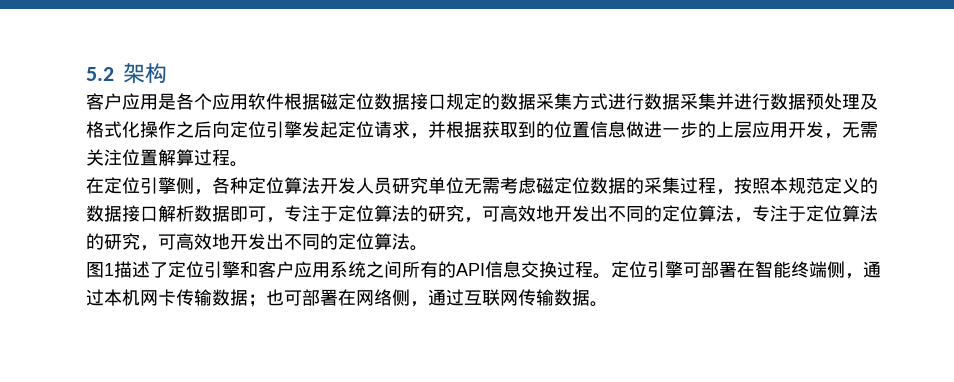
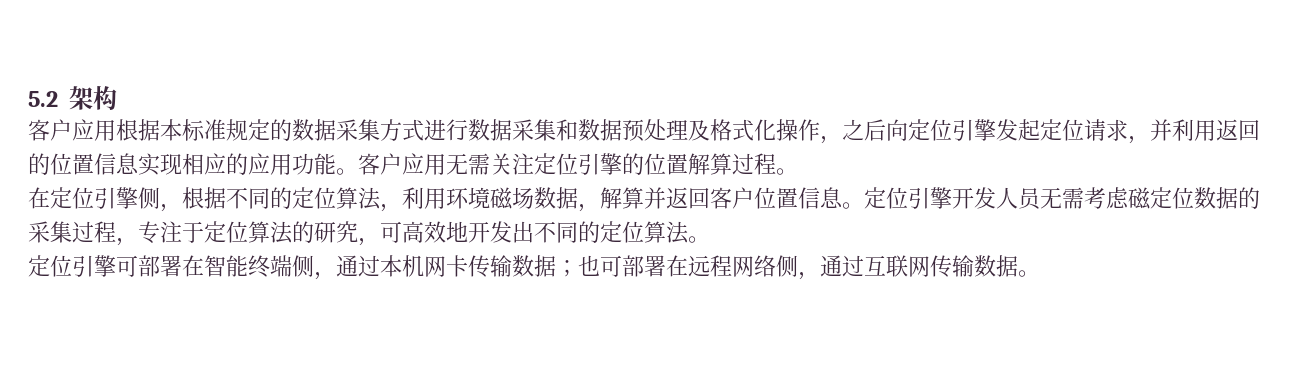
- 客户应用是各个应用软件根据磁定位数据接口规定的数据采集方式进行数据采集并进行数据预处理及格式化操作之后向定位引擎发起定位请求，并根据获取到的位置信息做进一步的上层应用开发，无需关注位置解算过程。
+ 客户应用根据本标准规定的数据采集方式进行数据采集和数据预处理及格式化操作，之后向定位引擎发起定位请求，并利用返回的位置信息实现相应的应用功能。客户应用无需关注定位引擎的位置解算过程。
- 在定位引擎侧，各种定位算法开发人员研究单位无需考虑磁定位数据的采集过程，按照本规范定义的数据接口解析数据即可，专注于定位算法的研究，可高效地开发出不同的定位算法，专注于定位算法的研究，可高效地开发出不同的定位算法。
+ 在定位引擎侧，根据不同的定位算法，利用环境磁场数据，解算并返回客户位置信息。定位引擎开发人员无需考虑磁定位数据的采集过程，专注于定位算法的研究，可高效地开发出不同的定位算法。
- 图1描述了定位引擎和客户应用系统之间所有的API信息交换过程。定位引擎可部署在智能终端侧，通过本机网卡传输数据；也可部署在网络侧，通过互联网传输数据。
+ 定位引擎可部署在智能终端侧，通过本机网卡传输数据；也可部署在远程网络侧，通过互联网传输数据。

